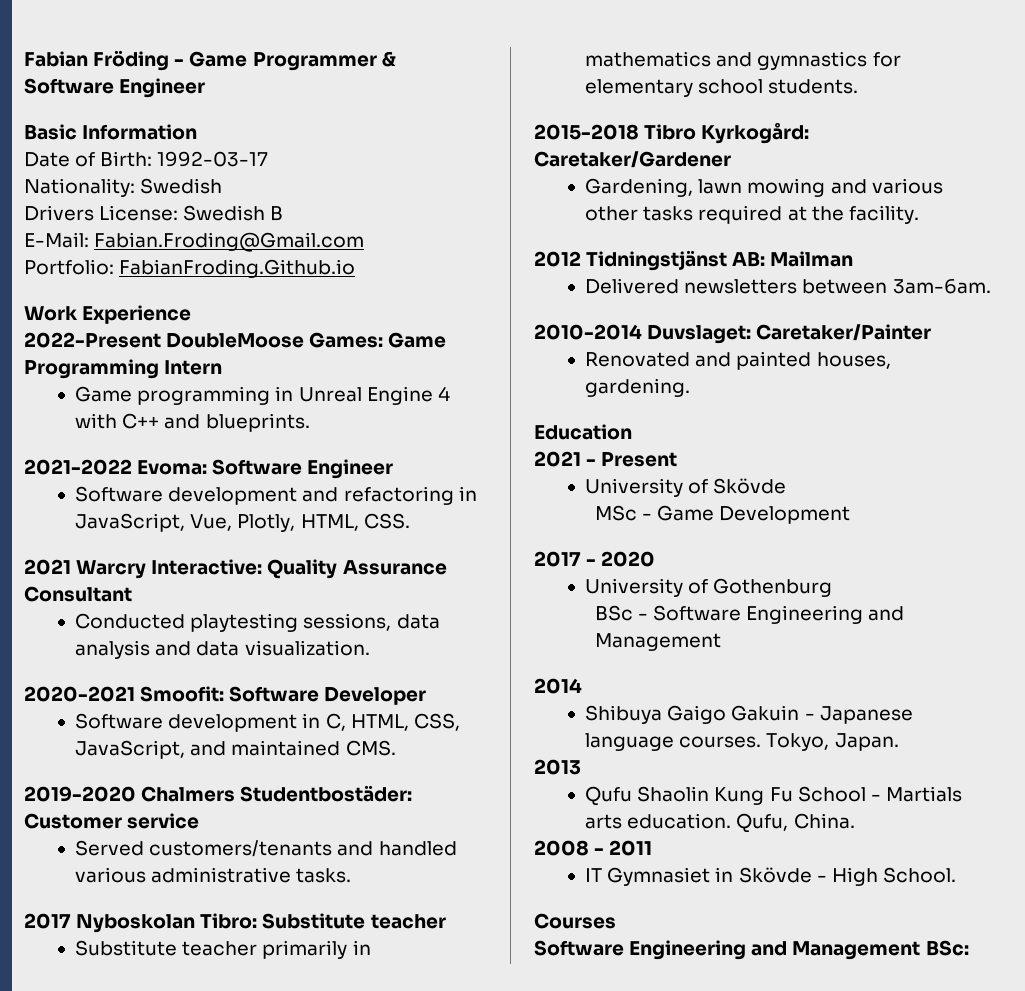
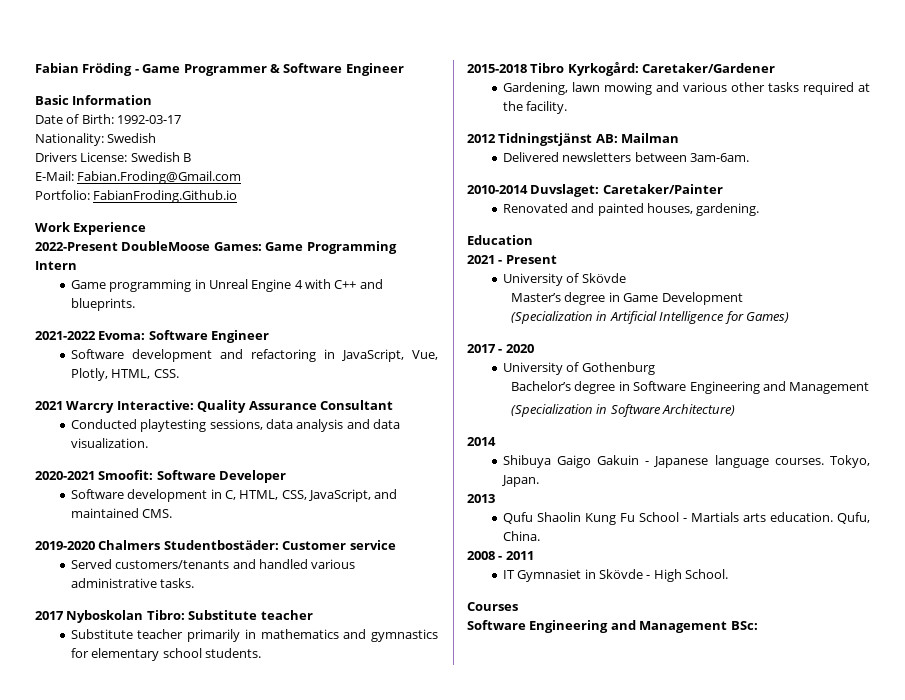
- MSc - Game Development
+ Master’s degree in Game Development
+ (Specialization in Artificial Intelligence for Games)
- BSc - Software Engineering and Management
+ Bachelor’s degree in Software Engineering and Management
+ (Specialization in Software Architecture)

